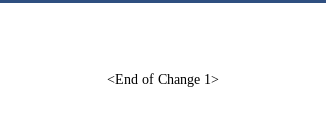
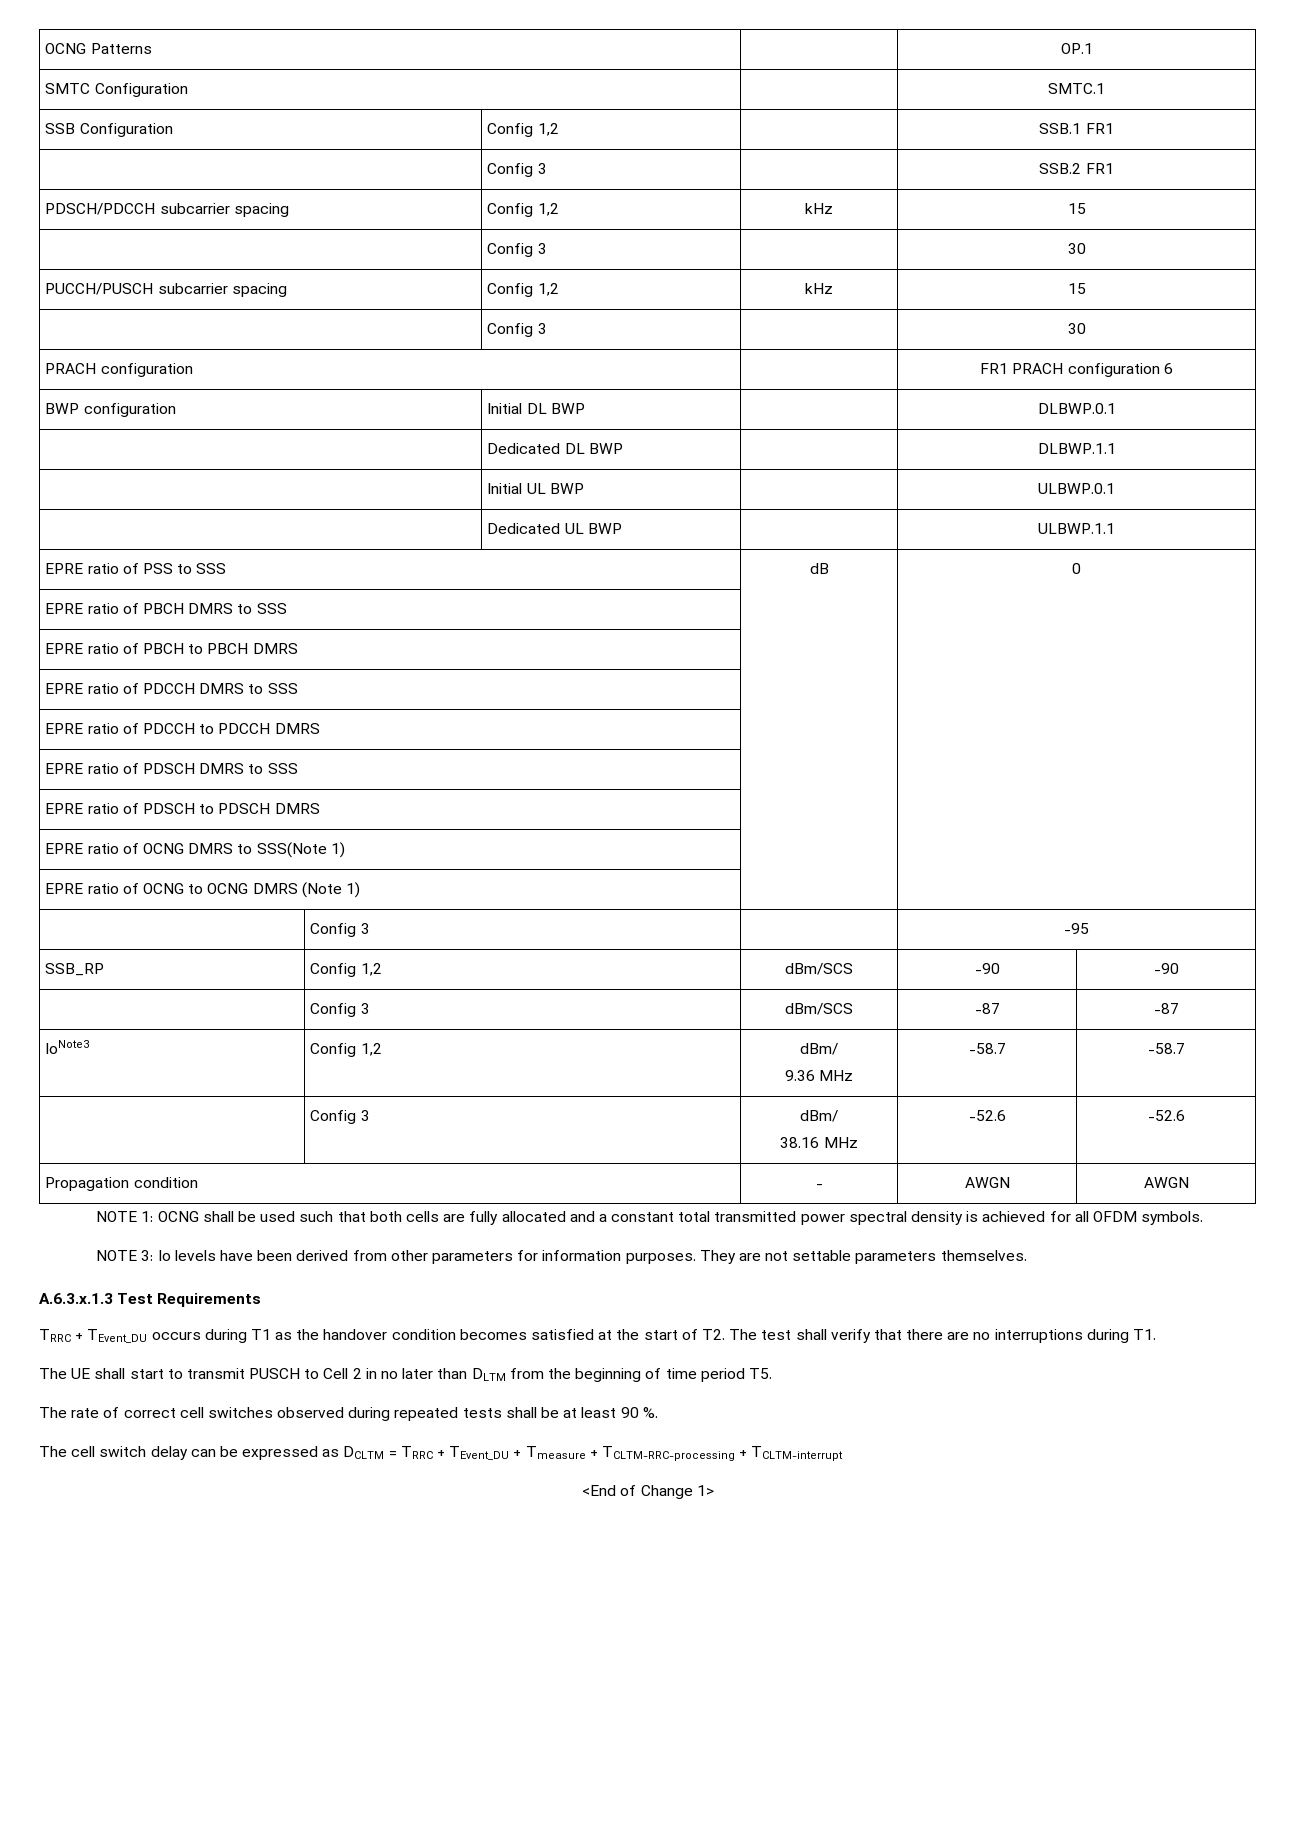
+ OCNG Patterns | | OP.1
+ SMTC Configuration | | SMTC.1
+ SSB Configuration | Config 1,2 | | SSB.1 FR1
+ | Config 3 | | SSB.2 FR1
+ PDSCH/PDCCH subcarrier spacing | Config 1,2 | kHz | 15
+ | Config 3 | | 30
+ PUCCH/PUSCH subcarrier spacing | Config 1,2 | kHz | 15
+ | Config 3 | | 30
+ PRACH configuration | | FR1 PRACH configuration 6
+ BWP configuration | Initial DL BWP | | DLBWP.0.1
+ | Dedicated DL BWP | | DLBWP.1.1
+ | Initial UL BWP | | ULBWP.0.1
+ | Dedicated UL BWP | | ULBWP.1.1
+ EPRE ratio of PSS to SSS | dB | 0
+ EPRE ratio of PBCH DMRS to SSS | |
+ EPRE ratio of PBCH to PBCH DMRS | |
+ EPRE ratio of PDCCH DMRS to SSS | |
+ EPRE ratio of PDCCH to PDCCH DMRS | |
+ EPRE ratio of PDSCH DMRS to SSS | |
+ EPRE ratio of PDSCH to PDSCH DMRS | |
+ EPRE ratio of OCNG DMRS to SSS(Note 1) | |
+ EPRE ratio of OCNG to OCNG DMRS (Note 1) | |
+ | Config 3 | | -95
+ SSB_RP | Config 1,2 | dBm/SCS | -90 | -90
+ | Config 3 | dBm/SCS | -87 | -87
+ IoNote3 | Config 1,2 | dBm/
+ 9.36 MHz | -58.7 | -58.7
+ | Config 3 | dBm/
+ 38.16 MHz | -52.6 | -52.6
+ Propagation condition | - | AWGN | AWGN
+ NOTE 1: OCNG shall be used such that both cells are fully allocated and a constant total transmitted power spectral density is achieved for all OFDM symbols.
+ NOTE 3: Io levels have been derived from other parameters for information purposes. They are not settable parameters themselves.
+ A.6.3.x.1.3 Test Requirements
+ TRRC + TEvent_DU occurs during T1 as the handover condition becomes satisfied at the start of T2. The test shall verify that there are no interruptions during T1.
+ The UE shall start to transmit PUSCH to Cell 2 in no later than DLTM from the beginning of time period T5.
+ The rate of correct cell switches observed during repeated tests shall be at least 90 %.
+ The cell switch delay can be expressed as DCLTM = TRRC + TEvent_DU + Tmeasure + TCLTM-RRC-processing + TCLTM-interrupt

